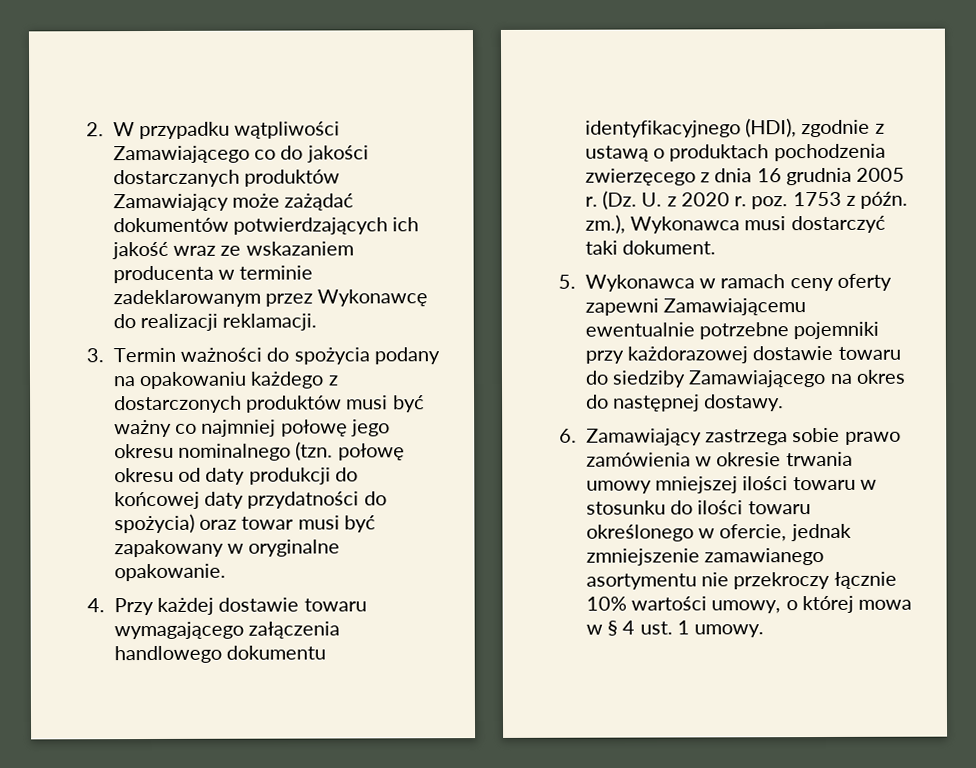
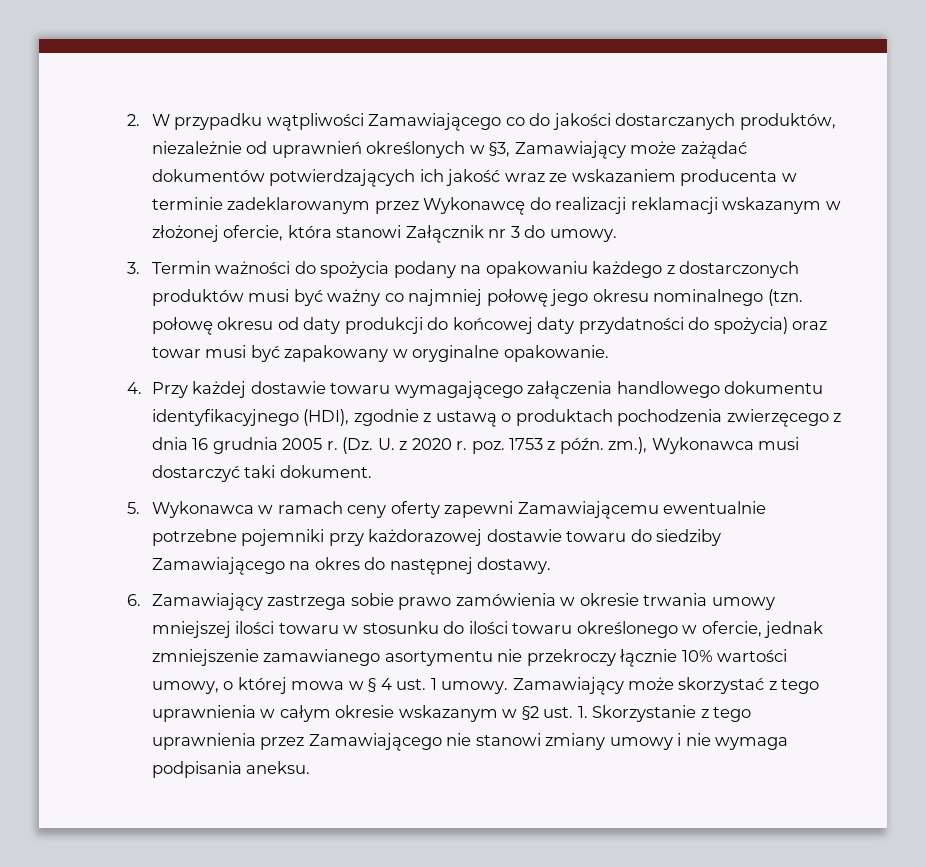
- 2. W przypadku wątpliwości Zamawiającego co do jakości dostarczanych produktów Zamawiający może zażądać dokumentów potwierdzających ich jakość wraz ze wskazaniem producenta w terminie zadeklarowanym przez Wykonawcę do realizacji reklamacji.
+ 2. W przypadku wątpliwości Zamawiającego co do jakości dostarczanych produktów, niezależnie od uprawnień określonych w §3, Zamawiający może zażądać dokumentów potwierdzających ich jakość wraz ze wskazaniem producenta w terminie zadeklarowanym przez Wykonawcę do realizacji reklamacji wskazanym w złożonej ofercie, która stanowi Załącznik nr 3 do umowy.
+ Zamawiający może skorzystać z tego uprawnienia w całym okresie wskazanym w §2 ust. 1. Skorzystanie z tego uprawnienia przez Zamawiającego nie stanowi zmiany umowy i nie wymaga podpisania aneksu.

